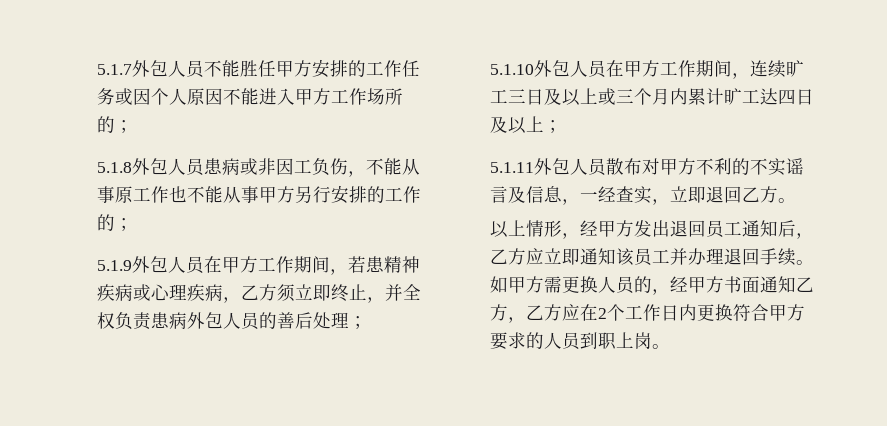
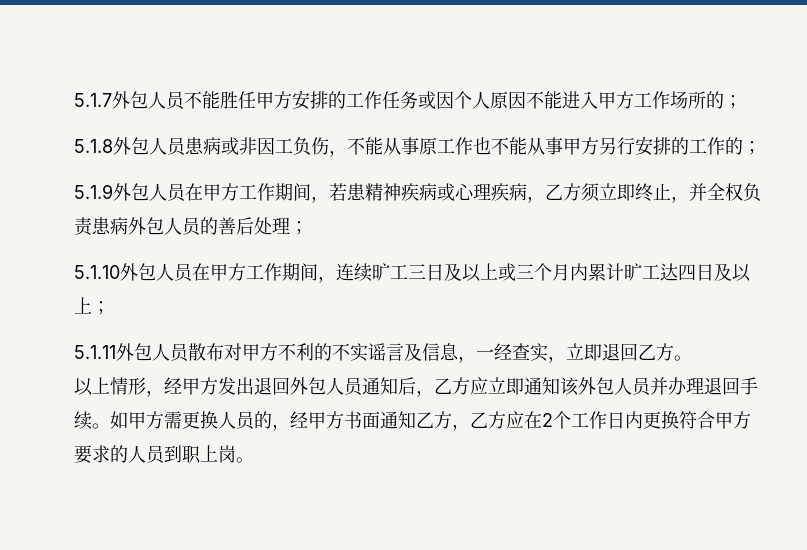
- 以上情形，经甲方发出退回员工通知后，乙方应立即通知该员工并办理退回手续。
+ 以上情形，经甲方发出退回外包人员通知后，乙方应立即通知该外包人员并办理退回手续。

